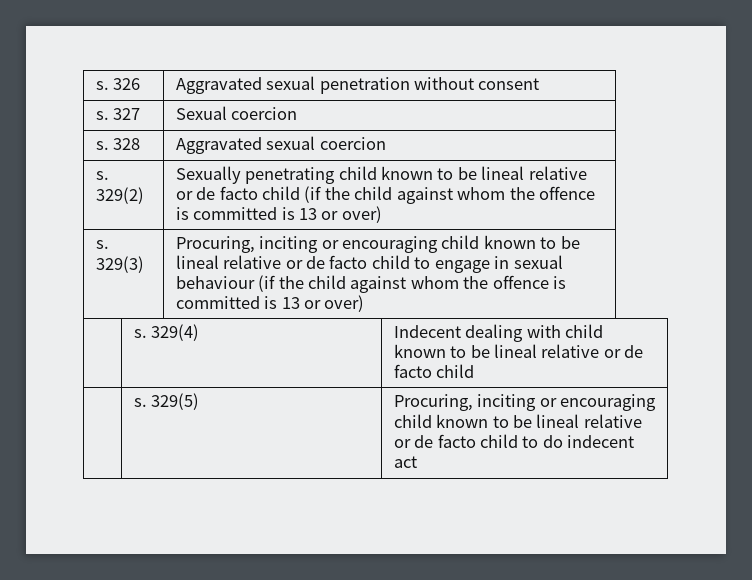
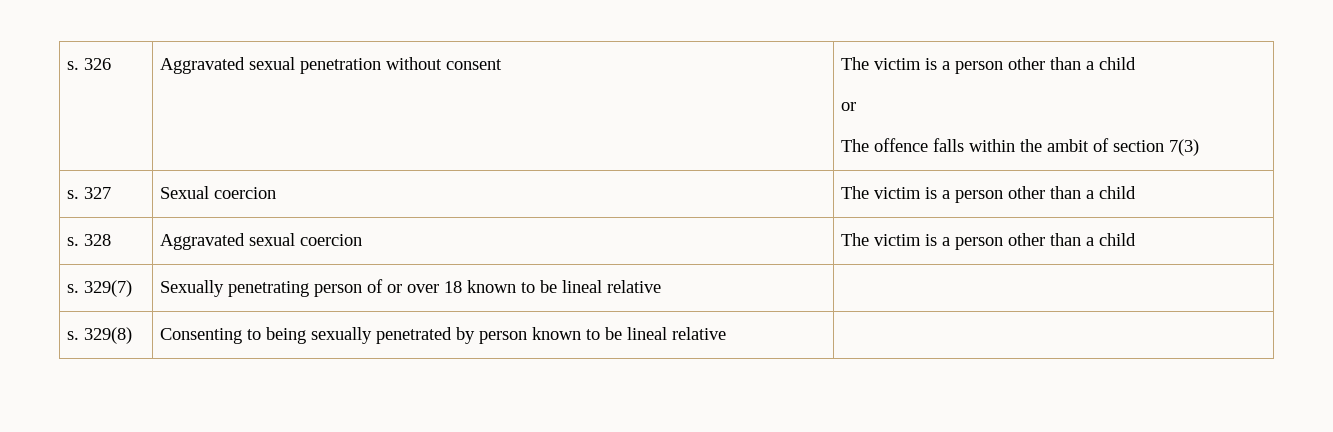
- s. 326 | Aggravated sexual penetration without consent
- s. 327 | Sexual coercion
+ s. 326 | Aggravated sexual penetration without consent | The victim is a person other than a child
+ or
+ The offence falls within the ambit of section 7(3)
+ s. 327 | Sexual coercion | The victim is a person other than a child
- s. 328 | Aggravated sexual coercion
- s. 329(2) | Sexually penetrating child known to be lineal relative or de facto child (if the child against whom the offence is committed is 13 or over)
- s. 329(3) | Procuring, inciting or encouraging child known to be lineal relative or de facto child to engage in sexual behaviour (if the child against whom the offence is committed is 13 or over)
- | s. 329(4) | Indecent dealing with child known to be lineal relative or de facto child
- | s. 329(5) | Procuring, inciting or encouraging child known to be lineal relative or de facto child to do indecent act
+ s. 328 | Aggravated sexual coercion | The victim is a person other than a child
+ s. 329(7) | Sexually penetrating person of or over 18 known to be lineal relative |
+ s. 329(8) | Consenting to being sexually penetrated by person known to be lineal relative |

